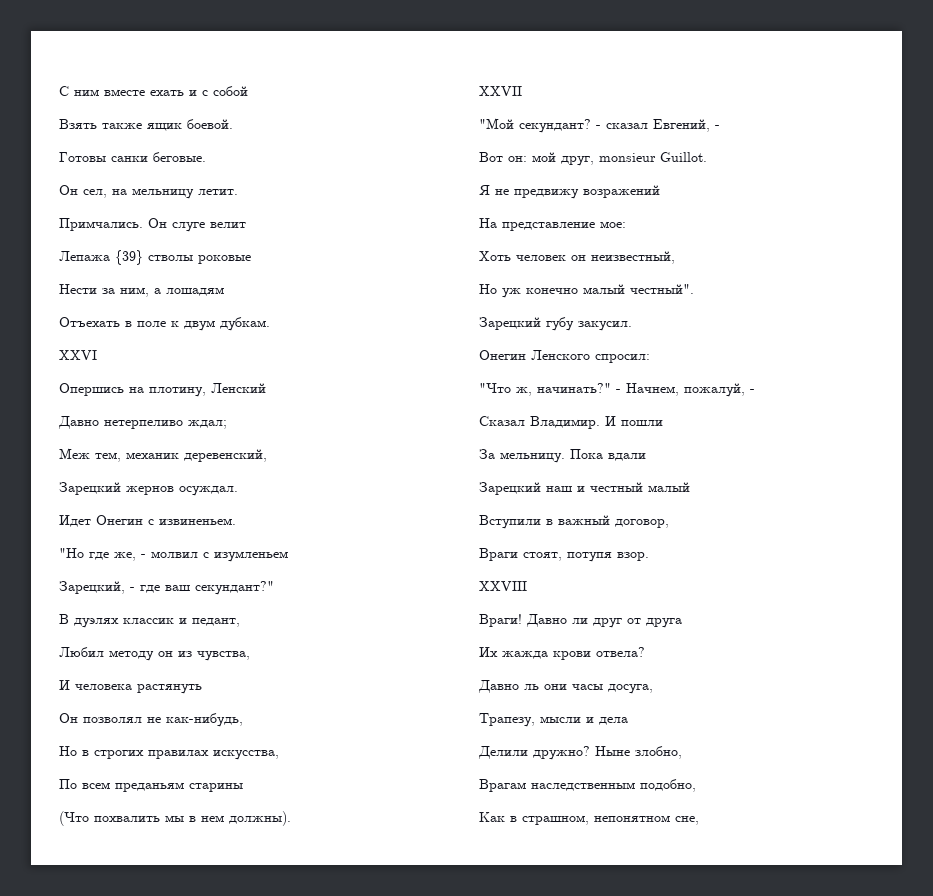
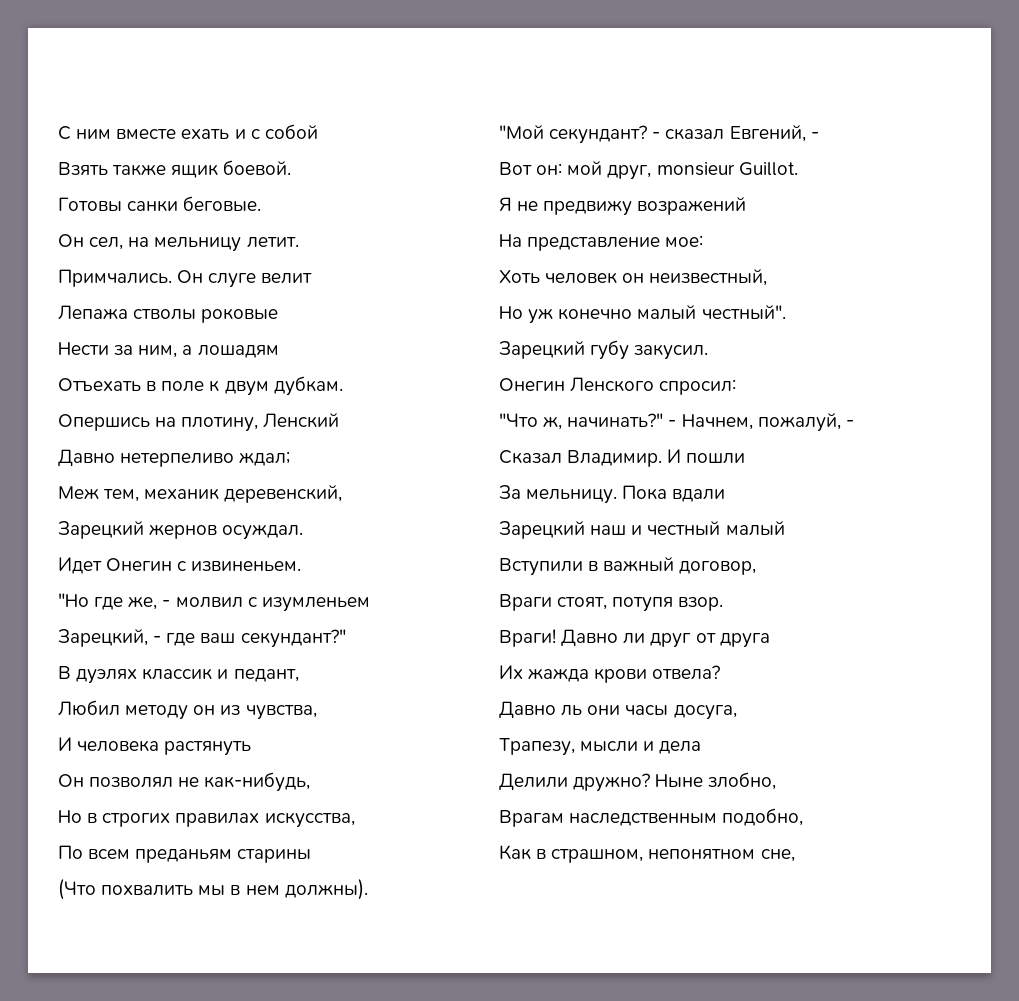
- Лепажа {39} стволы роковые
+ Лепажа стволы роковые
- XXVI
- XXVII
- XXVIII

